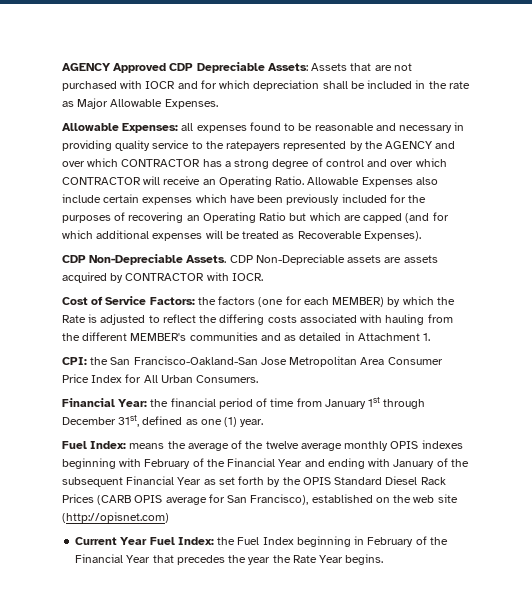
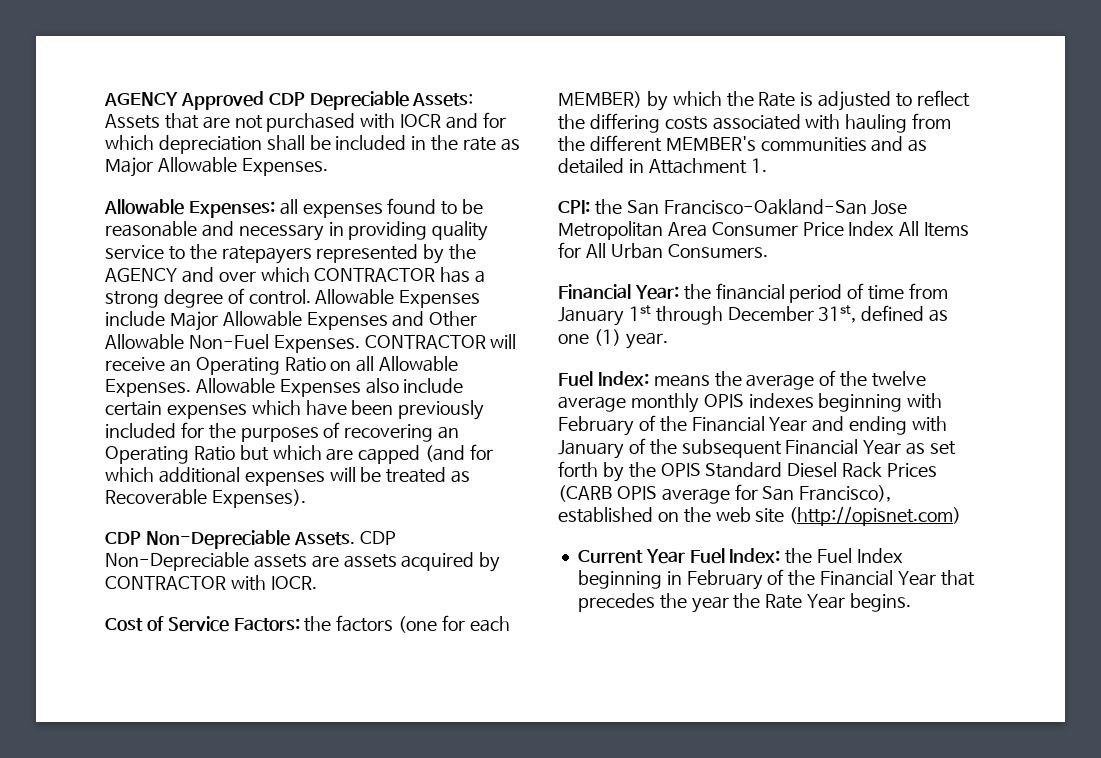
- Allowable Expenses: all expenses found to be reasonable and necessary in providing quality service to the ratepayers represented by the AGENCY and over which CONTRACTOR has a strong degree of control and over which CONTRACTOR will receive an Operating Ratio.
+ Allowable Expenses: all expenses found to be reasonable and necessary in providing quality service to the ratepayers represented by the AGENCY and over which CONTRACTOR has a strong degree of control. Allowable Expenses include Major Allowable Expenses and Other Allowable Non-Fuel Expenses. CONTRACTOR will receive an Operating Ratio on all Allowable Expenses.
- CPI: the San Francisco-Oakland-San Jose Metropolitan Area Consumer Price Index for All Urban Consumers.
+ CPI: the San Francisco-Oakland-San Jose Metropolitan Area Consumer Price Index All Items for All Urban Consumers.

